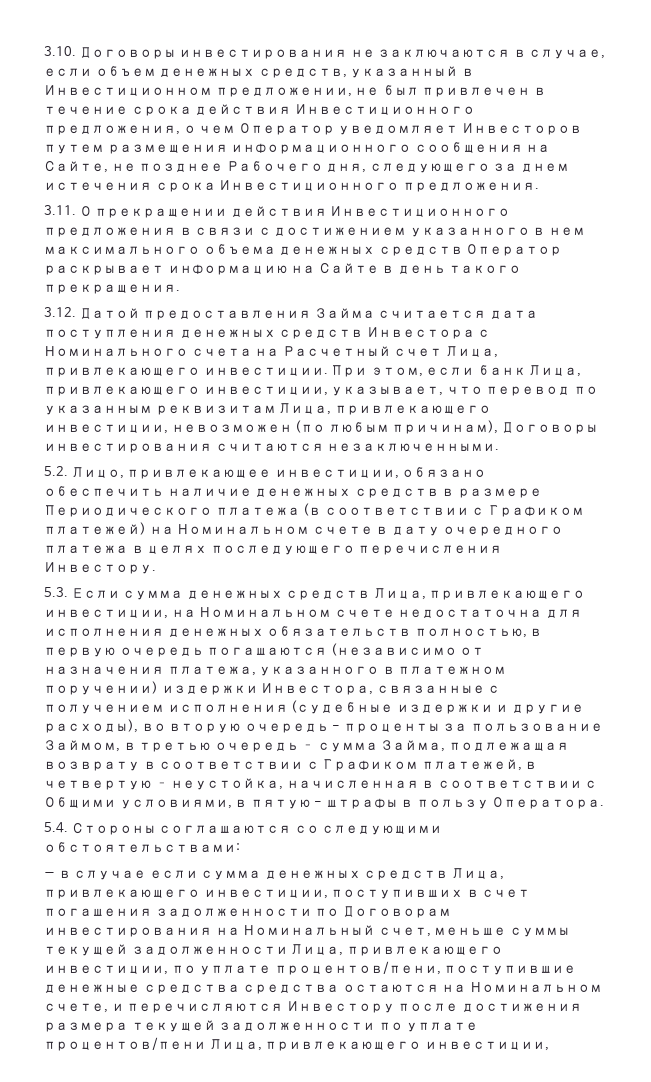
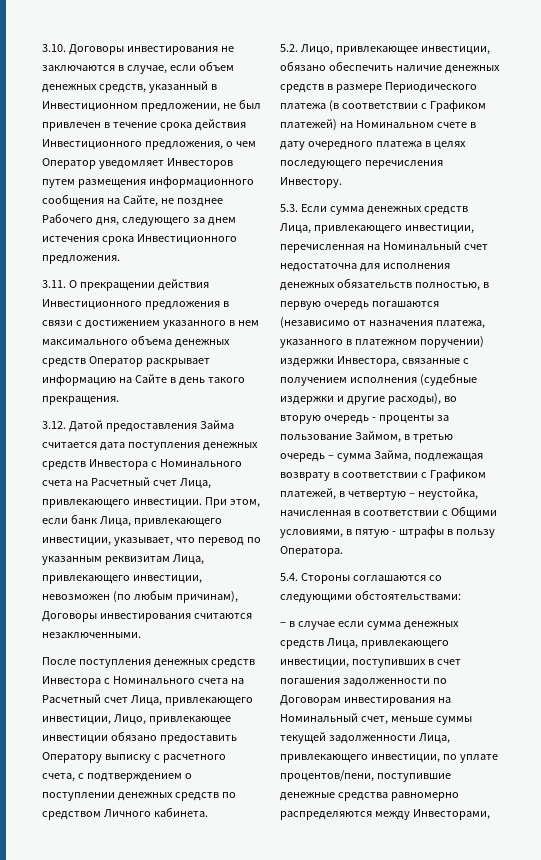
+ После поступления денежных средств Инвестора с Номинального счета на Расчетный счет Лица, привлекающего инвестиции, Лицо, привлекающее инвестиции обязано предоставить Оператору выписку с расчетного счета, с подтверждением о поступлении денежных средств по средством Личного кабинета.
- 5.3. Если сумма денежных средств Лица, привлекающего инвестиции, на Номинальном счете недостаточна для исполнения денежных обязательств полностью, в первую очередь погашаются (независимо от назначения платежа, указанного в платежном поручении) издержки Инвестора, связанные с получением исполнения (судебные издержки и другие расходы), во вторую очередь - проценты за пользование Займом, в третью очередь – сумма Займа, подлежащая возврату в соответствии с Графиком платежей, в четвертую – неустойка, начисленная в соответствии с Общими условиями, в пятую - штрафы в пользу Оператора.
+ 5.3. Если сумма денежных средств Лица, привлекающего инвестиции, перечисленная на Номинальный счет недостаточна для исполнения денежных обязательств полностью, в первую очередь погашаются (независимо от назначения платежа, указанного в платежном поручении) издержки Инвестора, связанные с получением исполнения (судебные издержки и другие расходы), во вторую очередь - проценты за пользование Займом, в третью очередь – сумма Займа, подлежащая возврату в соответствии с Графиком платежей, в четвертую – неустойка, начисленная в соответствии с Общими условиями, в пятую - штрафы в пользу Оператора.
- − в случае если сумма денежных средств Лица, привлекающего инвестиции, поступивших в счет погашения задолженности по Договорам инвестирования на Номинальный счет, меньше суммы текущей задолженности Лица, привлекающего инвестиции, по уплате процентов/пени, поступившие денежные средства средства остаются на Номинальном счете, и перечисляются Инвестору после достижения размера текущей задолженности по уплате процентов/пени Лица, привлекающего инвестиции,
+ − в случае если сумма денежных средств Лица, привлекающего инвестиции, поступивших в счет погашения задолженности по Договорам инвестирования на Номинальный счет, меньше суммы текущей задолженности Лица, привлекающего инвестиции, по уплате процентов/пени, поступившие денежные средства равномерно распределяются между Инвесторами,

